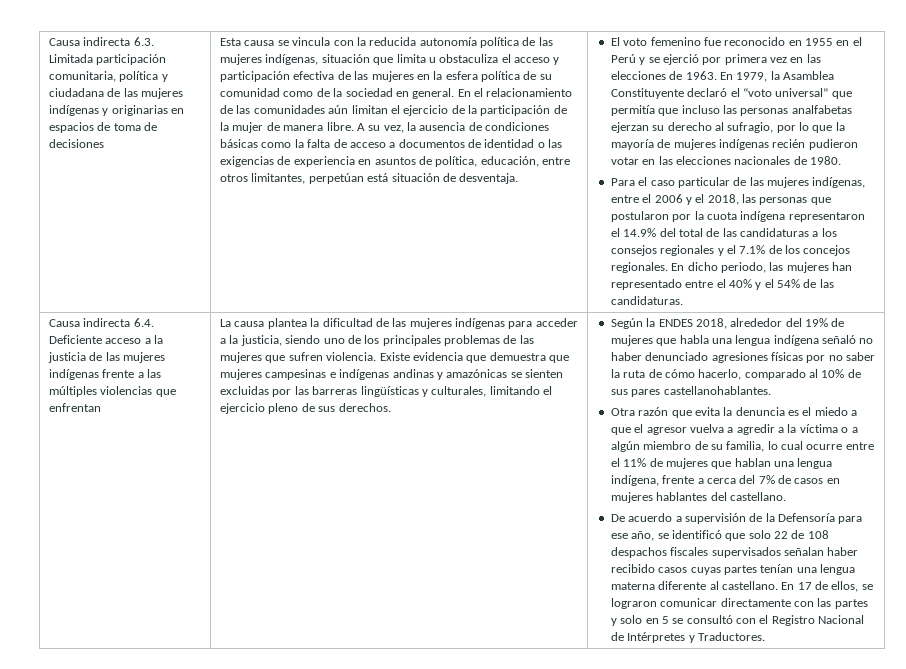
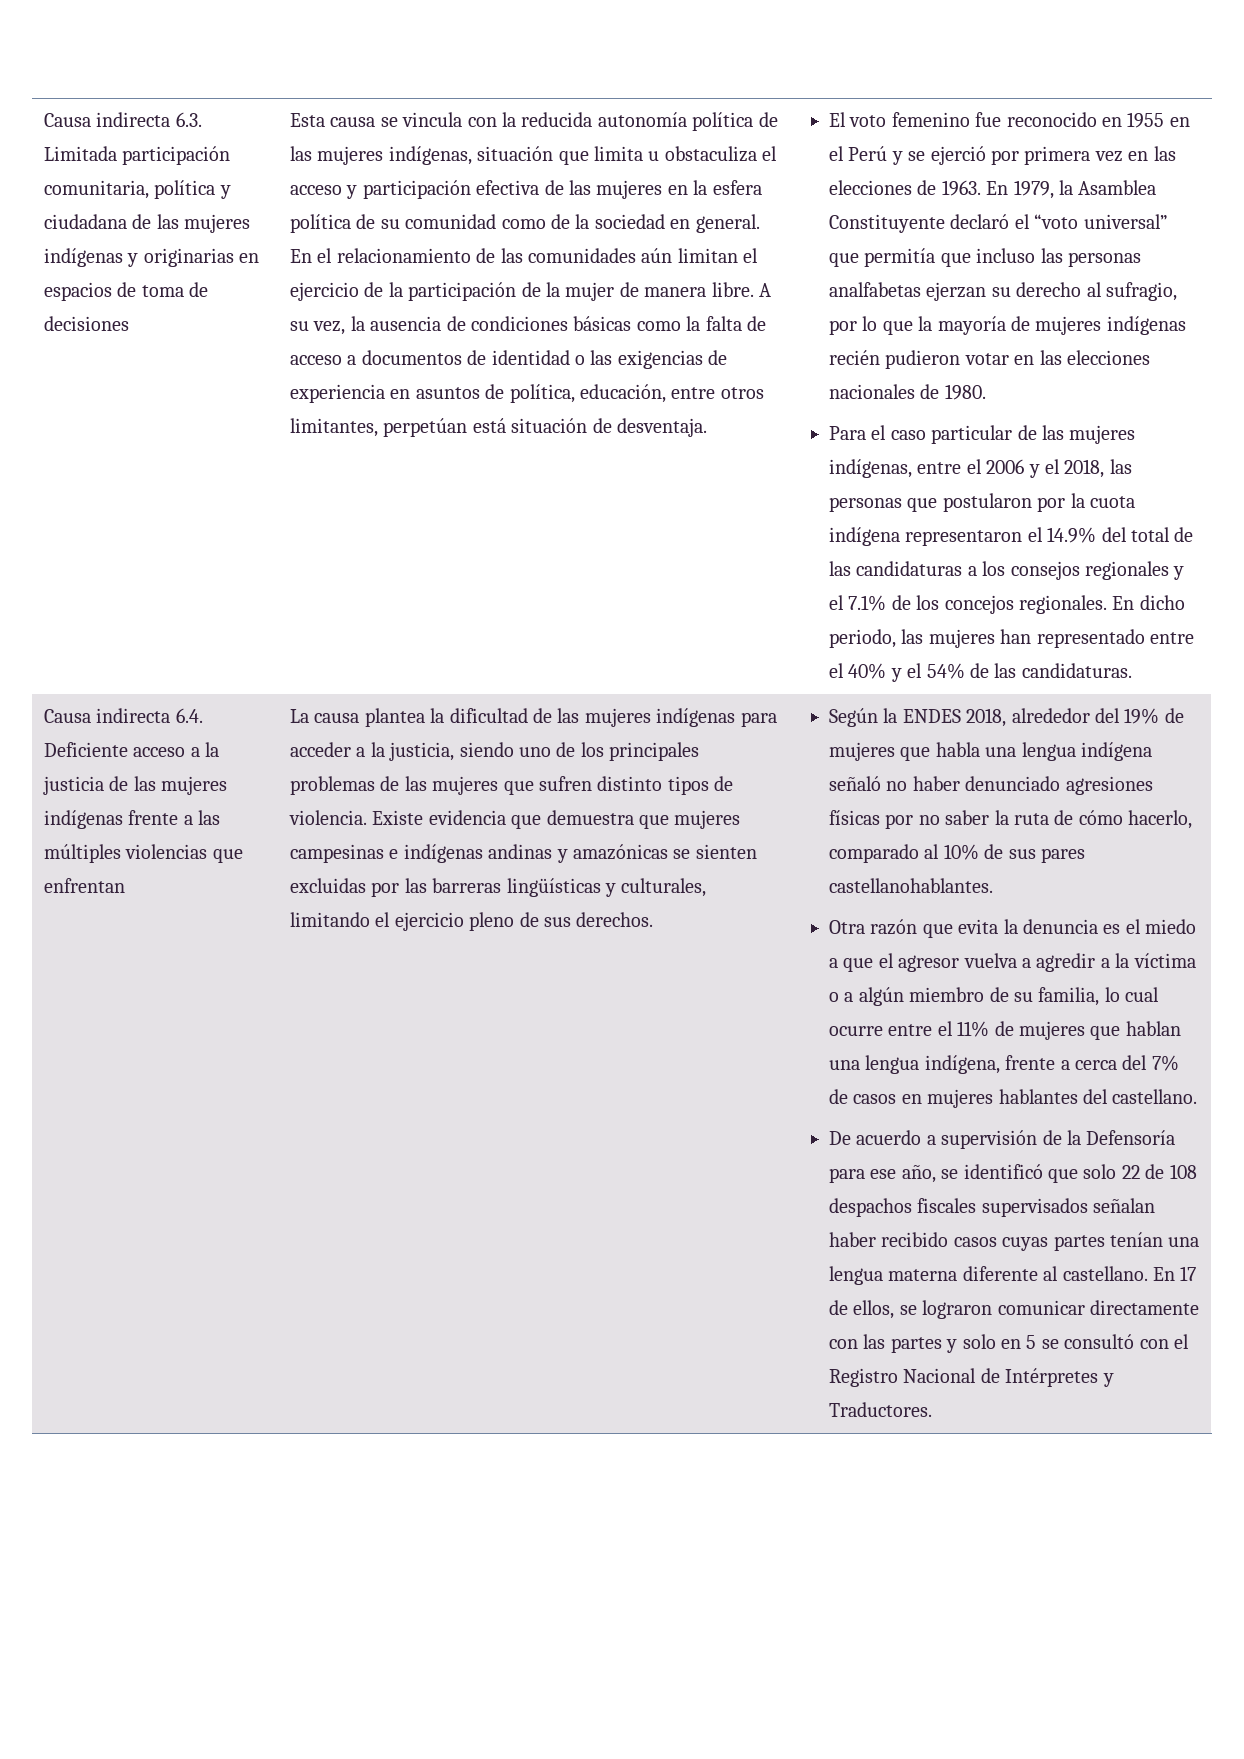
- La causa plantea la dificultad de las mujeres indígenas para acceder a la justicia, siendo uno de los principales problemas de las mujeres que sufren violencia.
+ La causa plantea la dificultad de las mujeres indígenas para acceder a la justicia, siendo uno de los principales problemas de las mujeres que sufren distinto tipos de violencia.

